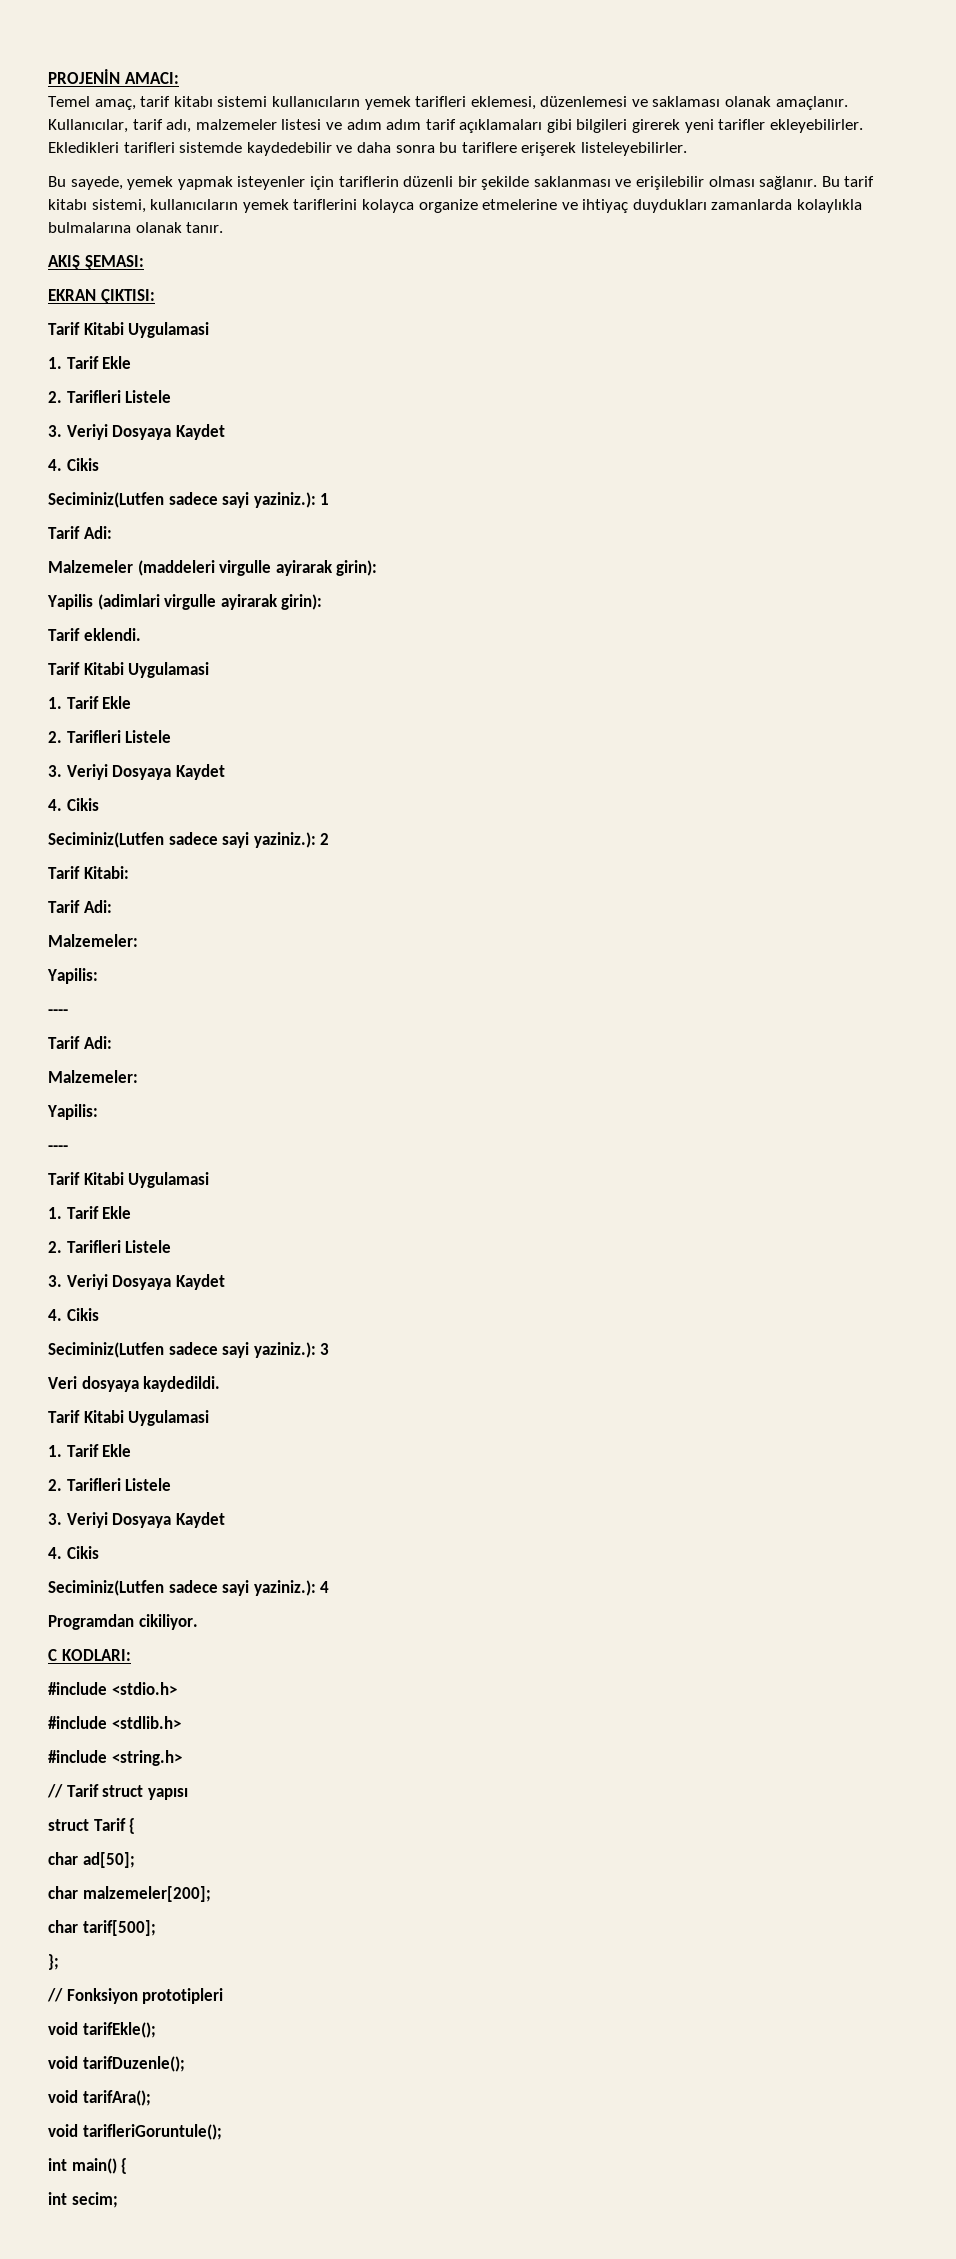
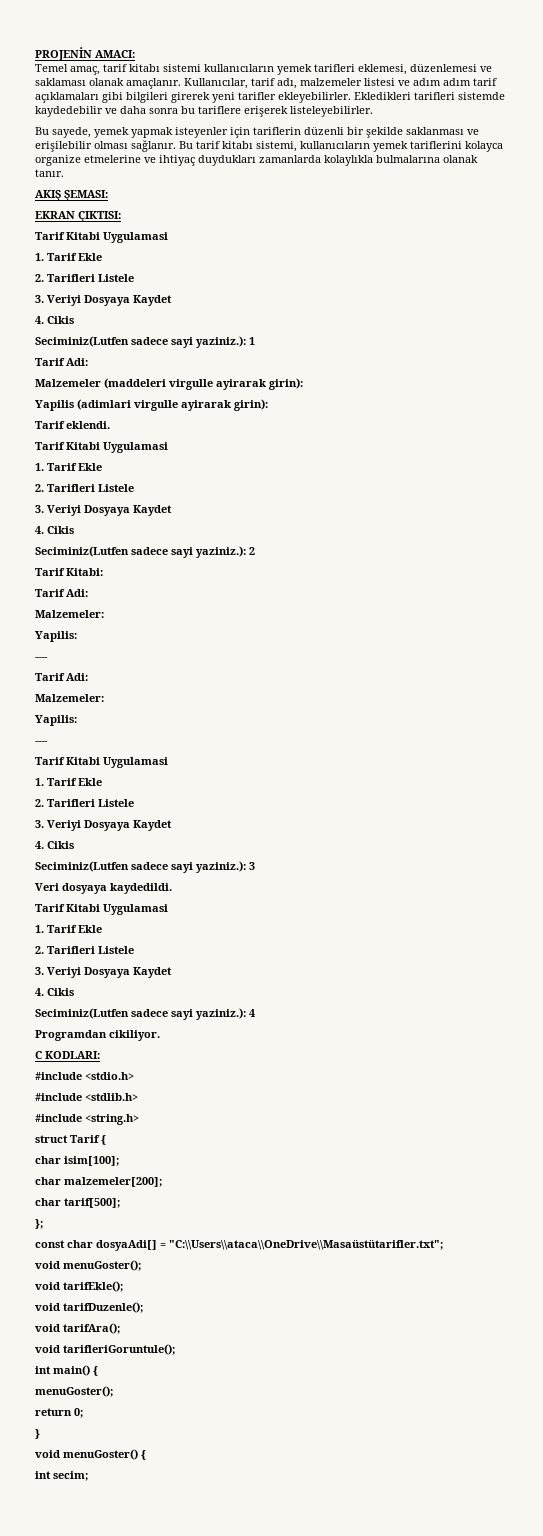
- // Tarif struct yapısı
- char ad[50];
+ char isim[100];
- // Fonksiyon prototipleri
+ const char dosyaAdi[] = "C:\\Users\\ataca\\OneDrive\\Masaüstütarifler.txt";
+ void menuGoster();
  int main() {
+ menuGoster();
+ return 0;
+ }
+ void menuGoster() {

